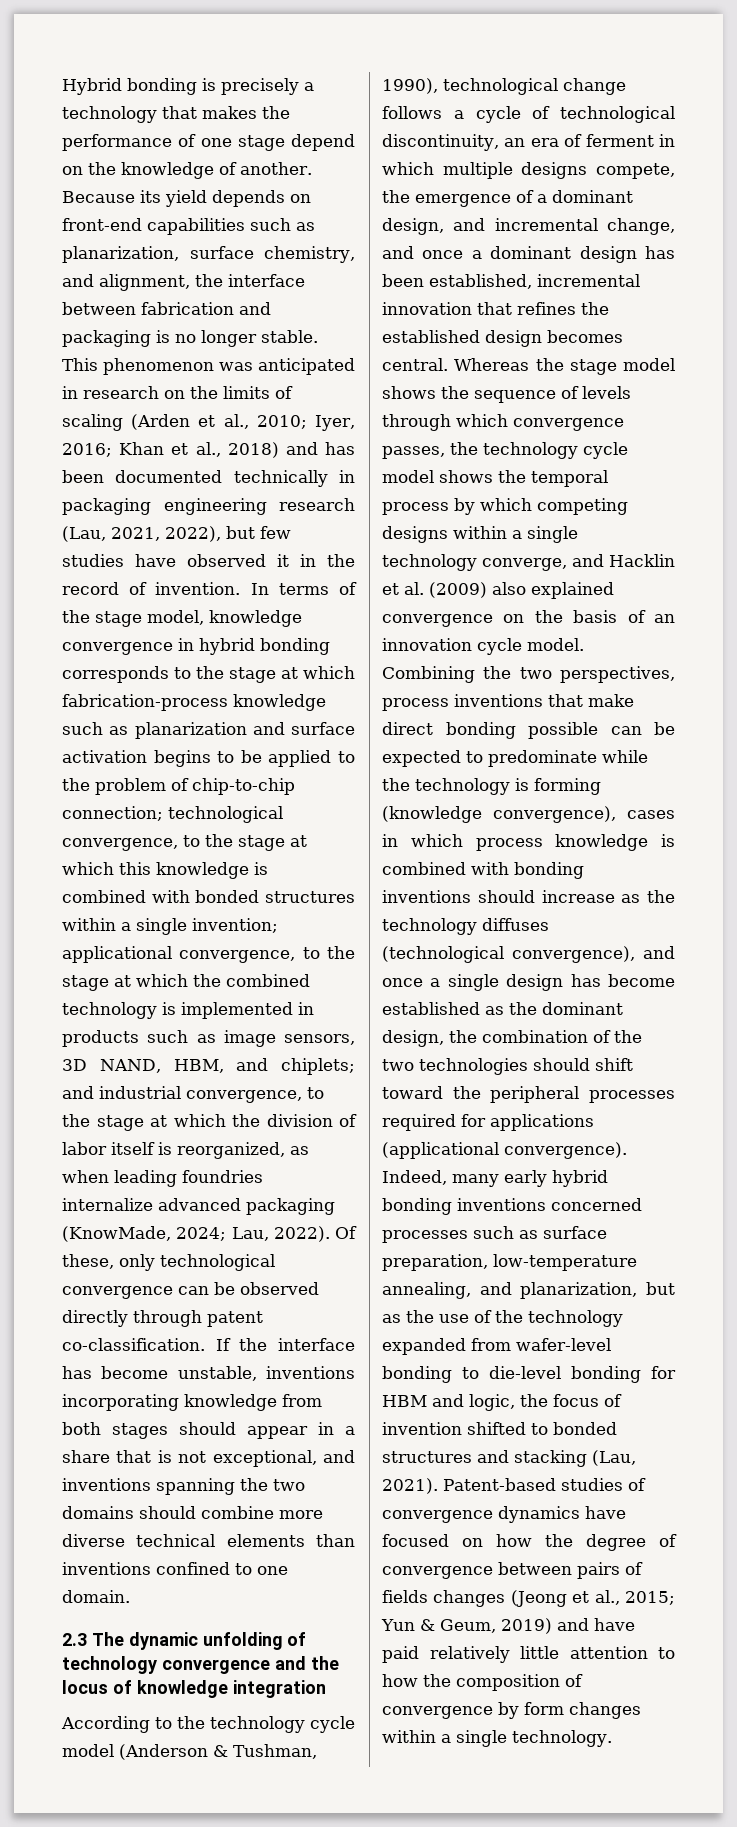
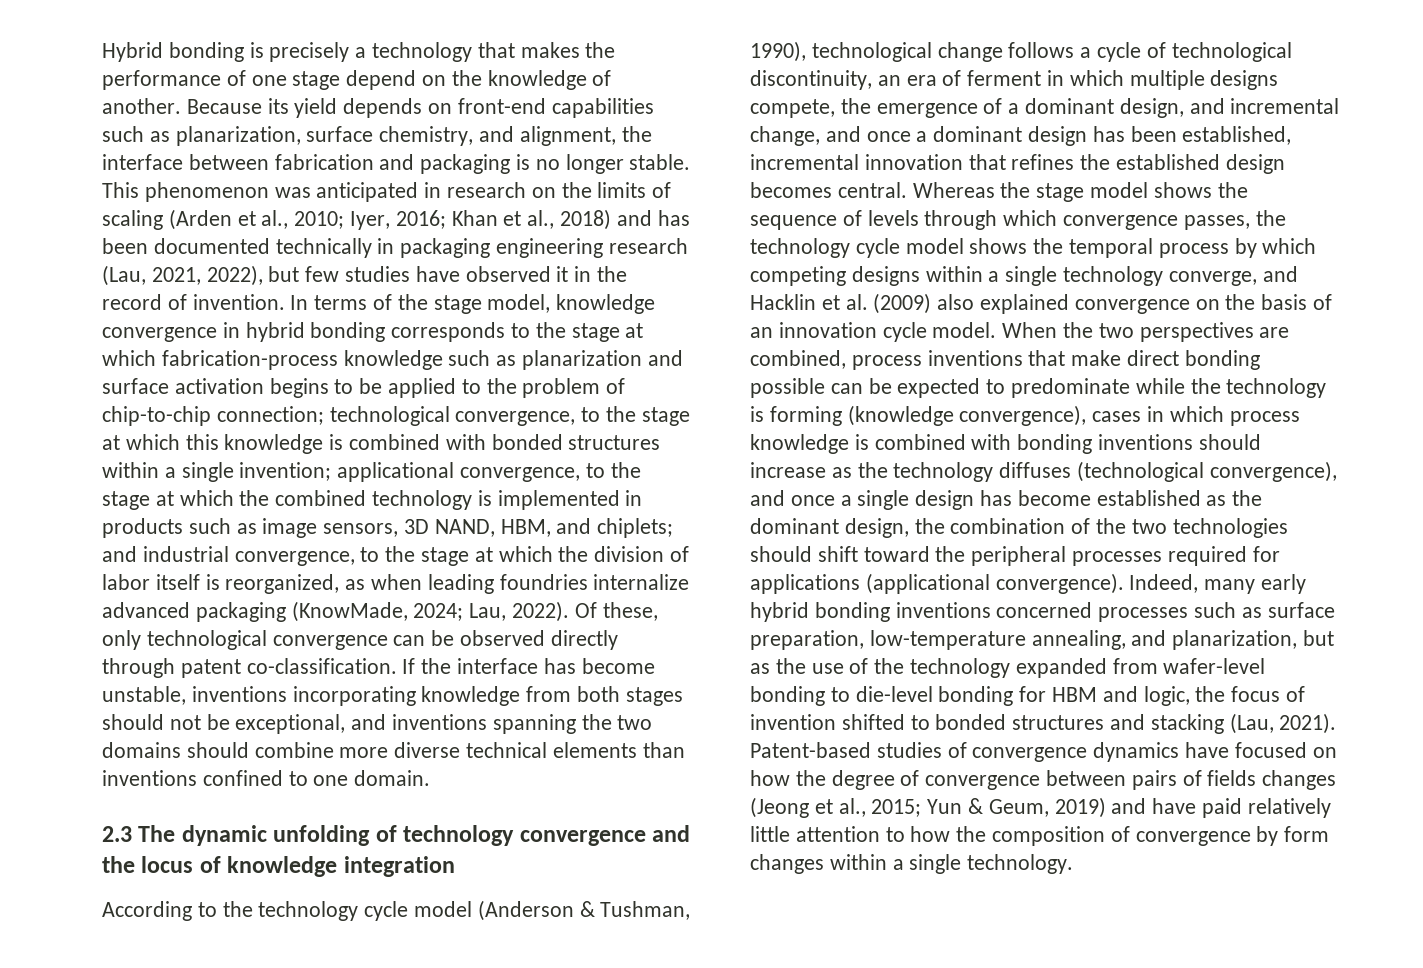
- If the interface has become unstable, inventions incorporating knowledge from both stages should appear in a share that is not exceptional, and inventions spanning the two domains should combine more diverse technical elements than inventions confined to one domain.
+ If the interface has become unstable, inventions incorporating knowledge from both stages should not be exceptional, and inventions spanning the two domains should combine more diverse technical elements than inventions confined to one domain.
- Combining the two perspectives, process inventions that make direct bonding possible can be expected to predominate while the technology is forming (knowledge convergence), cases in which process knowledge is combined with bonding inventions should increase as the technology diffuses (technological convergence), and once a single design has become established as the dominant design, the combination of the two technologies should shift toward the peripheral processes required for applications (applicational convergence).
+ When the two perspectives are combined, process inventions that make direct bonding possible can be expected to predominate while the technology is forming (knowledge convergence), cases in which process knowledge is combined with bonding inventions should increase as the technology diffuses (technological convergence), and once a single design has become established as the dominant design, the combination of the two technologies should shift toward the peripheral processes required for applications (applicational convergence).

